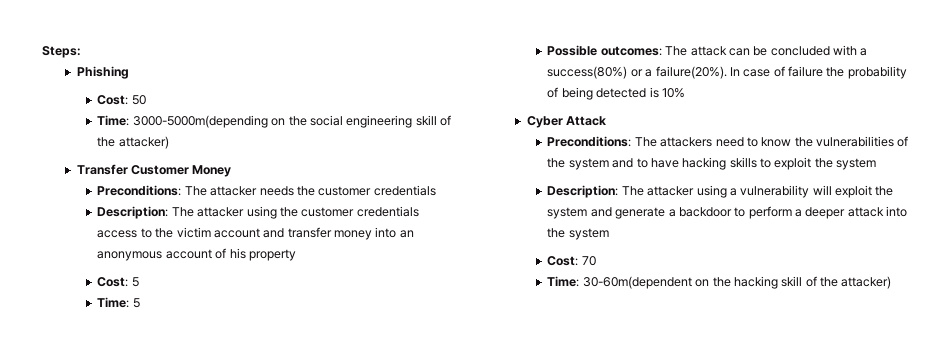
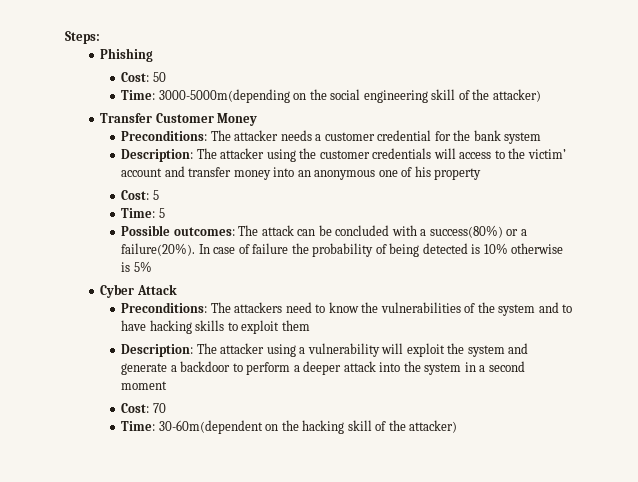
- Preconditions: The attacker needs the customer credentials
+ Preconditions: The attacker needs a customer credential for the bank system
- Description: The attacker using the customer credentials access to the victim account and transfer money into an anonymous account of his property
+ Description: The attacker using the customer credentials will access to the victim’ account and transfer money into an anonymous one of his property
- In case of failure the probability of being detected is 10%
+ In case of failure the probability of being detected is 10% otherwise is 5%
- Preconditions: The attackers need to know the vulnerabilities of the system and to have hacking skills to exploit the system
+ Preconditions: The attackers need to know the vulnerabilities of the system and to have hacking skills to exploit them
- Description: The attacker using a vulnerability will exploit the system and generate a backdoor to perform a deeper attack into the system
+ Description: The attacker using a vulnerability will exploit the system and generate a backdoor to perform a deeper attack into the system in a second moment

